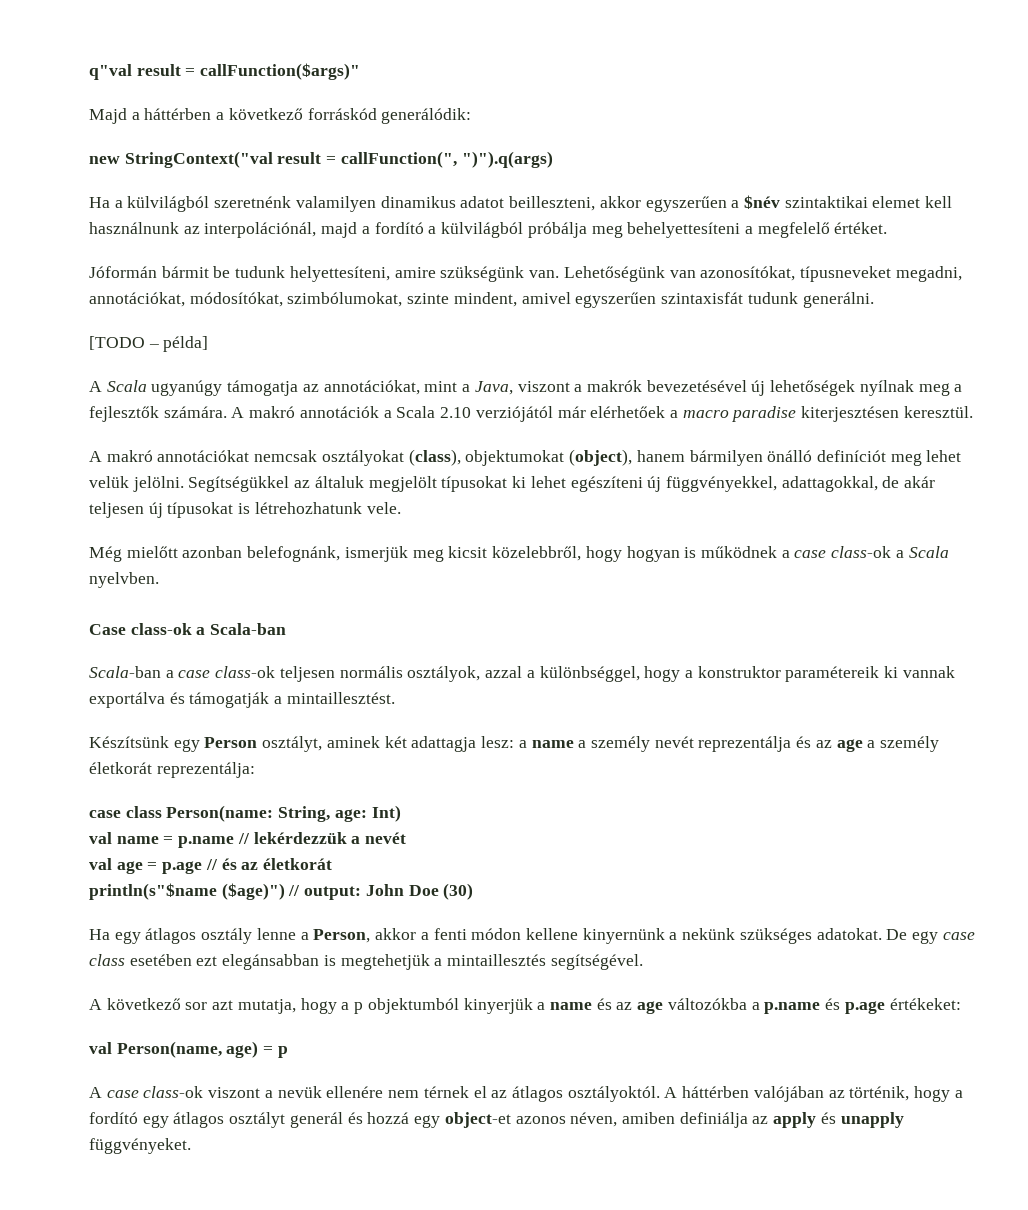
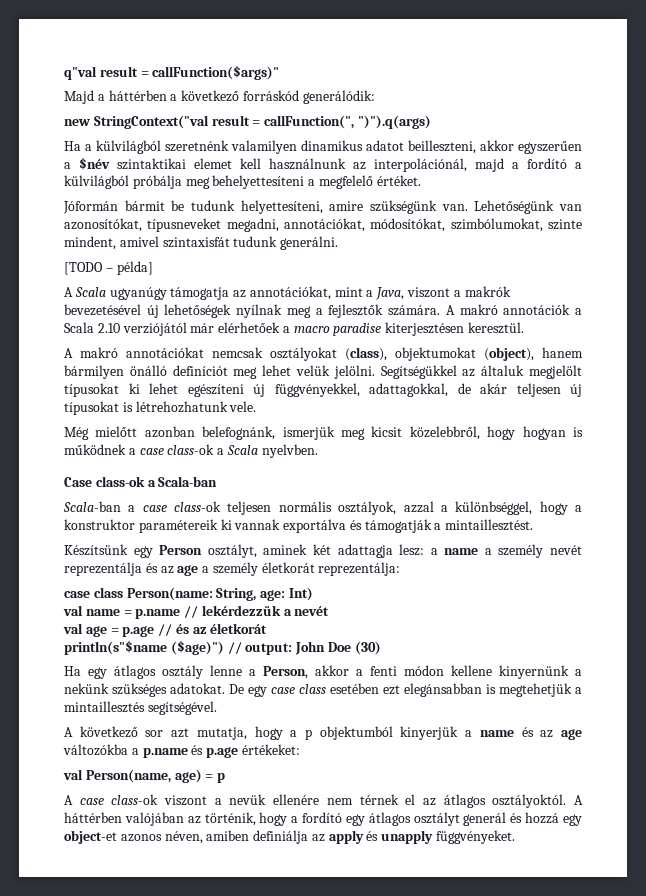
- Lehetőségünk van azonosítókat, típusneveket megadni, annotációkat, módosítókat, szimbólumokat, szinte mindent, amivel egyszerűen szintaxisfát tudunk generálni.
+ Lehetőségünk van azonosítókat, típusneveket megadni, annotációkat, módosítókat, szimbólumokat, szinte mindent, amivel szintaxisfát tudunk generálni.

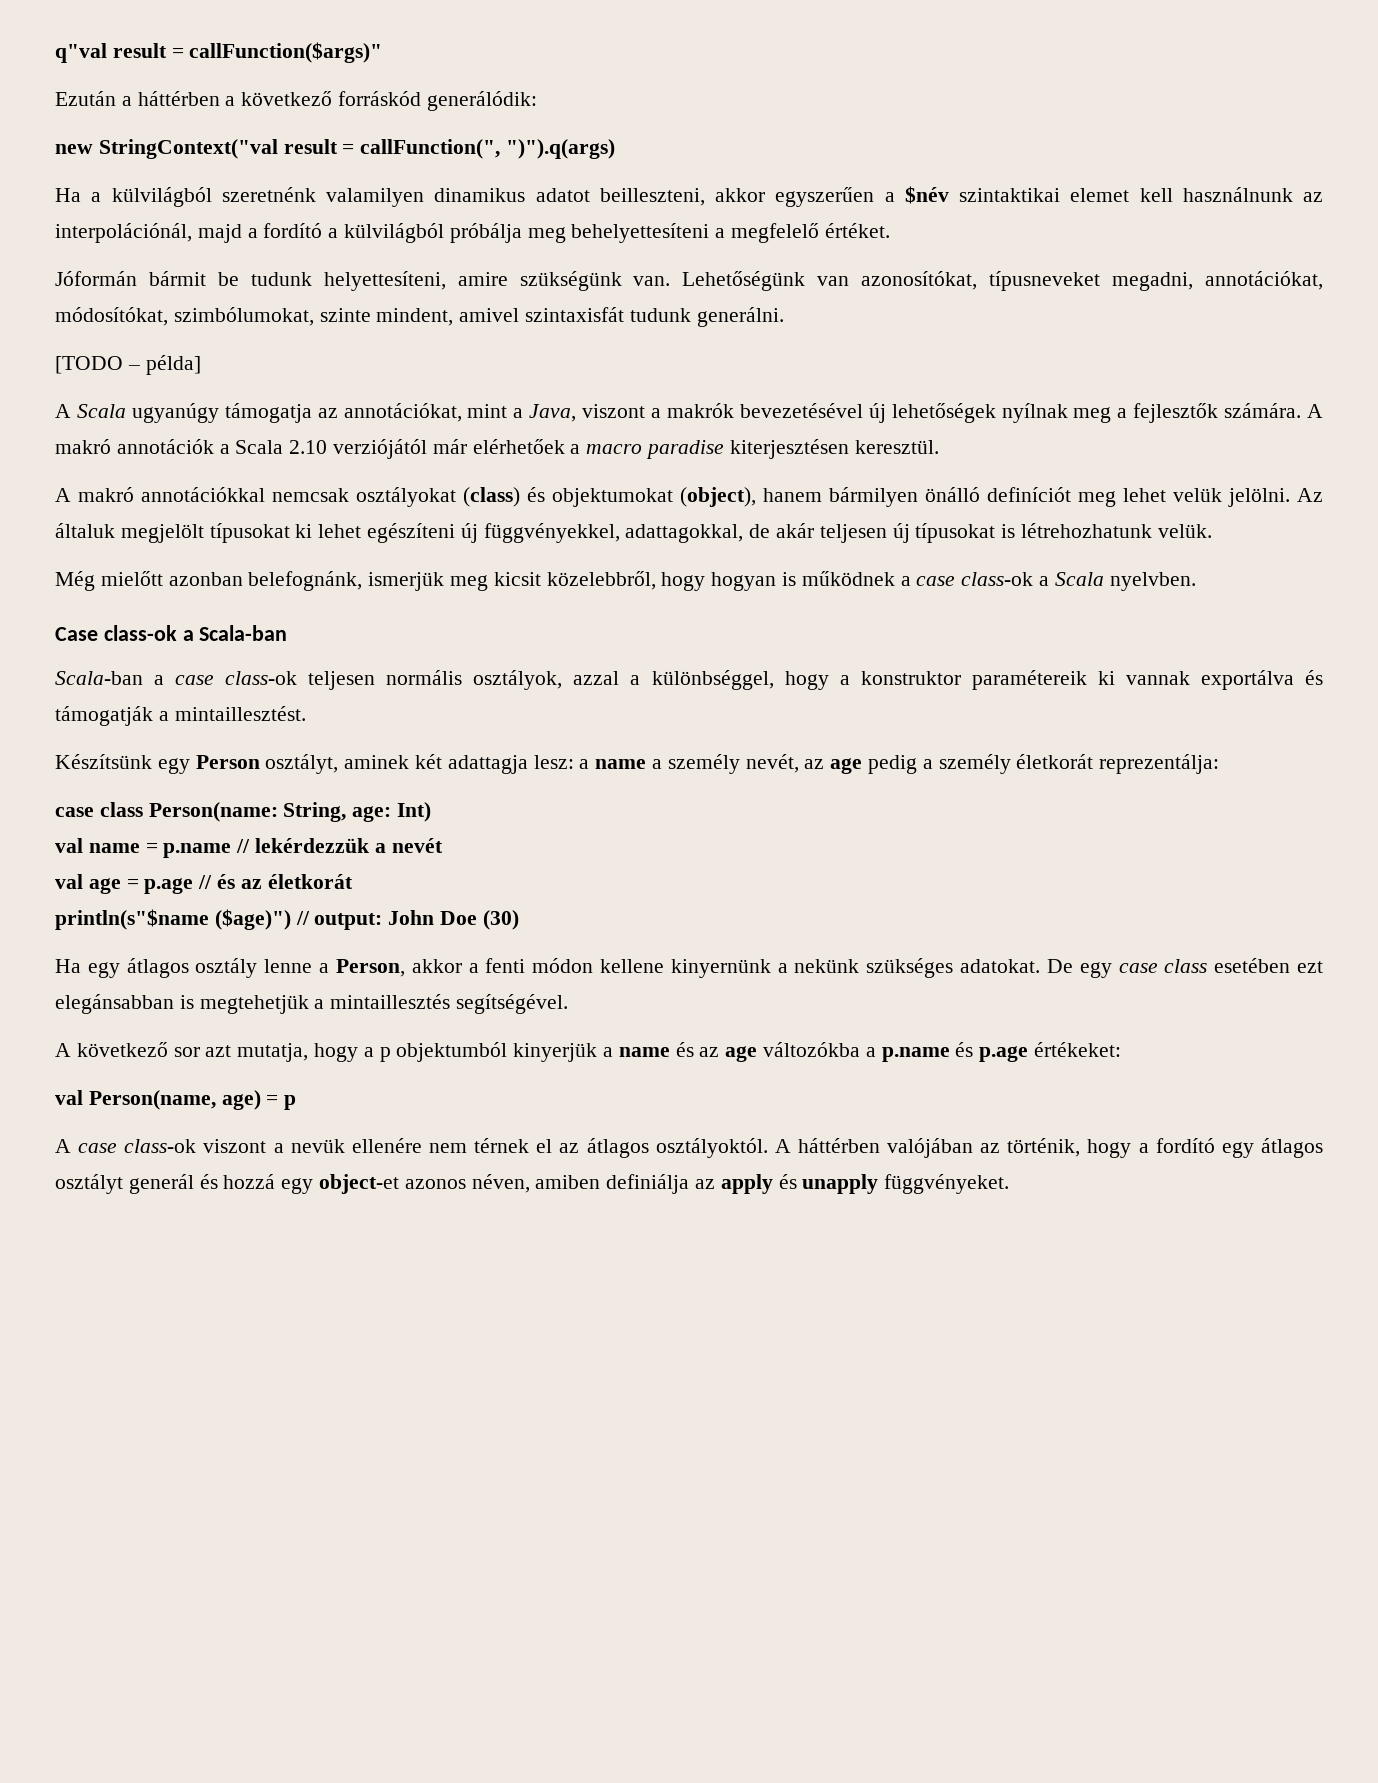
- Majd a háttérben a következő forráskód generálódik:
+ Ezután a háttérben a következő forráskód generálódik:
- A makró annotációkat nemcsak osztályokat (class), objektumokat (object), hanem bármilyen önálló definíciót meg lehet velük jelölni.
+ A makró annotációkkal nemcsak osztályokat (class) és objektumokat (object), hanem bármilyen önálló definíciót meg lehet velük jelölni.
- Segítségükkel az általuk megjelölt típusokat ki lehet egészíteni új függvényekkel, adattagokkal, de akár teljesen új típusokat is létrehozhatunk vele.
+ Az általuk megjelölt típusokat ki lehet egészíteni új függvényekkel, adattagokkal, de akár teljesen új típusokat is létrehozhatunk velük.
- Készítsünk egy Person osztályt, aminek két adattagja lesz: a name a személy nevét reprezentálja és az age a személy életkorát reprezentálja:
+ Készítsünk egy Person osztályt, aminek két adattagja lesz: a name a személy nevét, az age pedig a személy életkorát reprezentálja:

